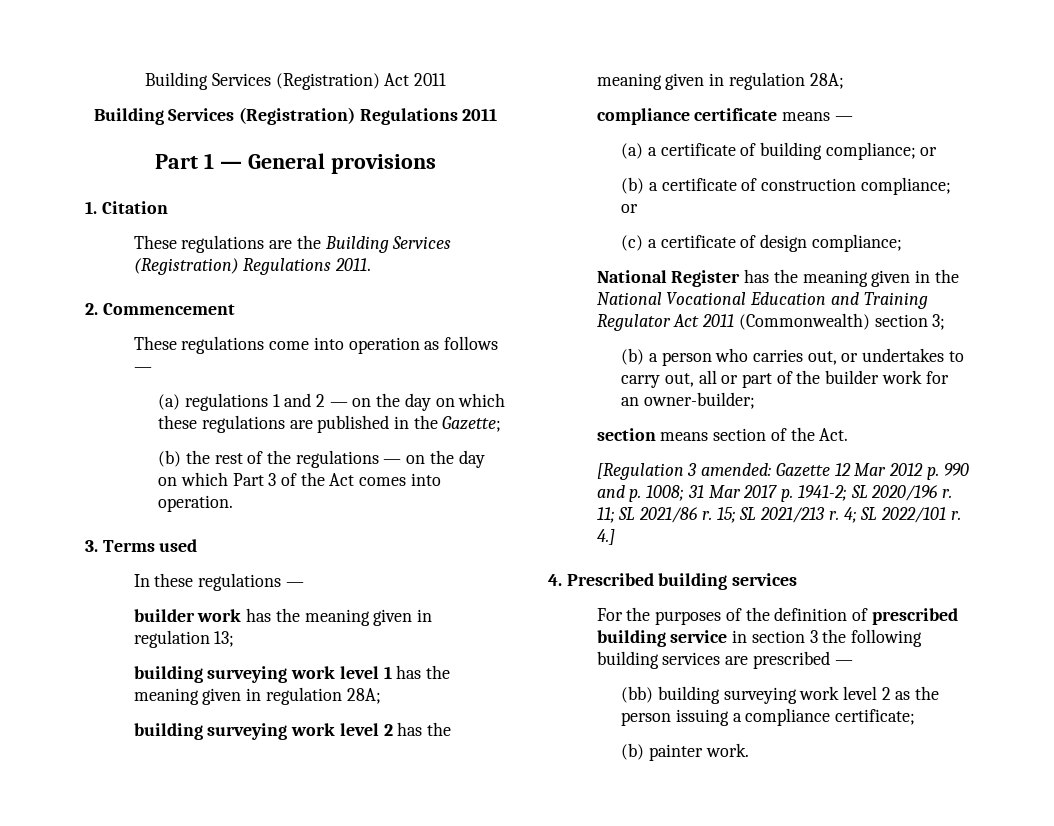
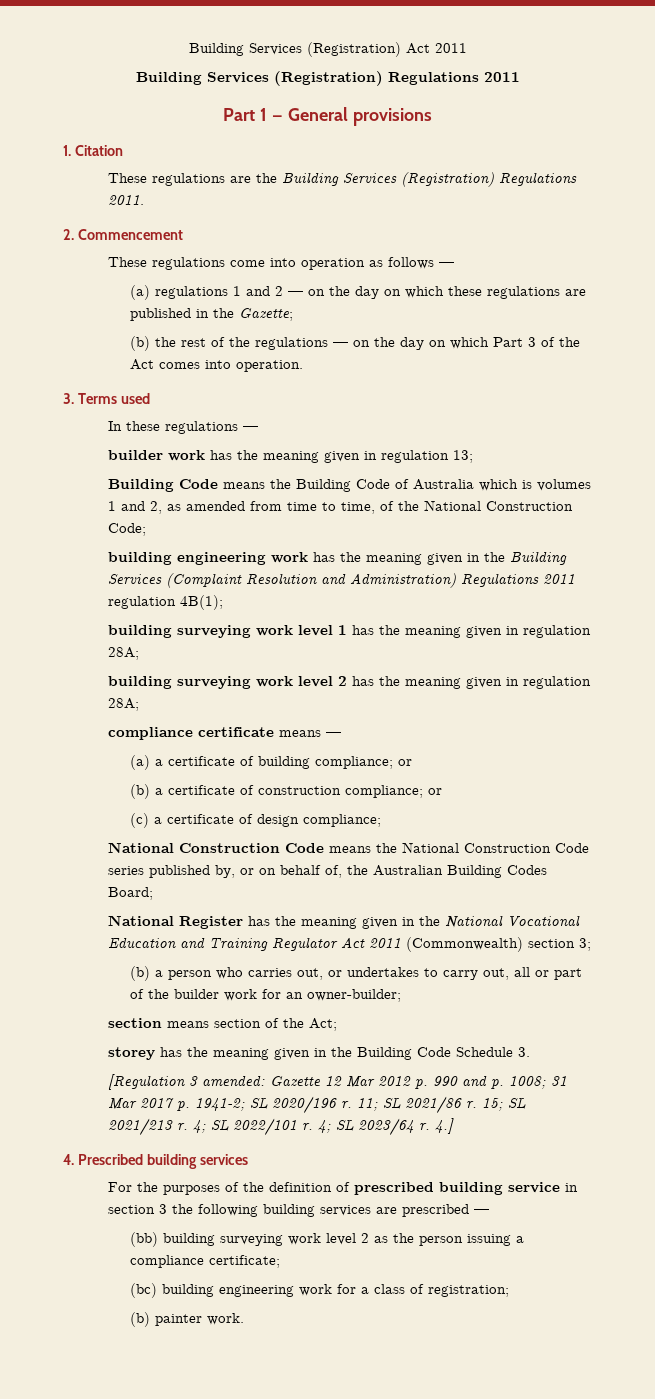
+ Building Code means the Building Code of Australia which is volumes 1 and 2, as amended from time to time, of the National Construction Code;
+ building engineering work has the meaning given in the Building Services (Complaint Resolution and Administration) Regulations 2011 regulation 4B(1);
+ National Construction Code means the National Construction Code series published by, or on behalf of, the Australian Building Codes Board;
- section means section of the Act.
+ section means section of the Act;
+ storey has the meaning given in the Building Code Schedule 3.
+ 4; SL 2023/64 r.
+ (bc) building engineering work for a class of registration;

